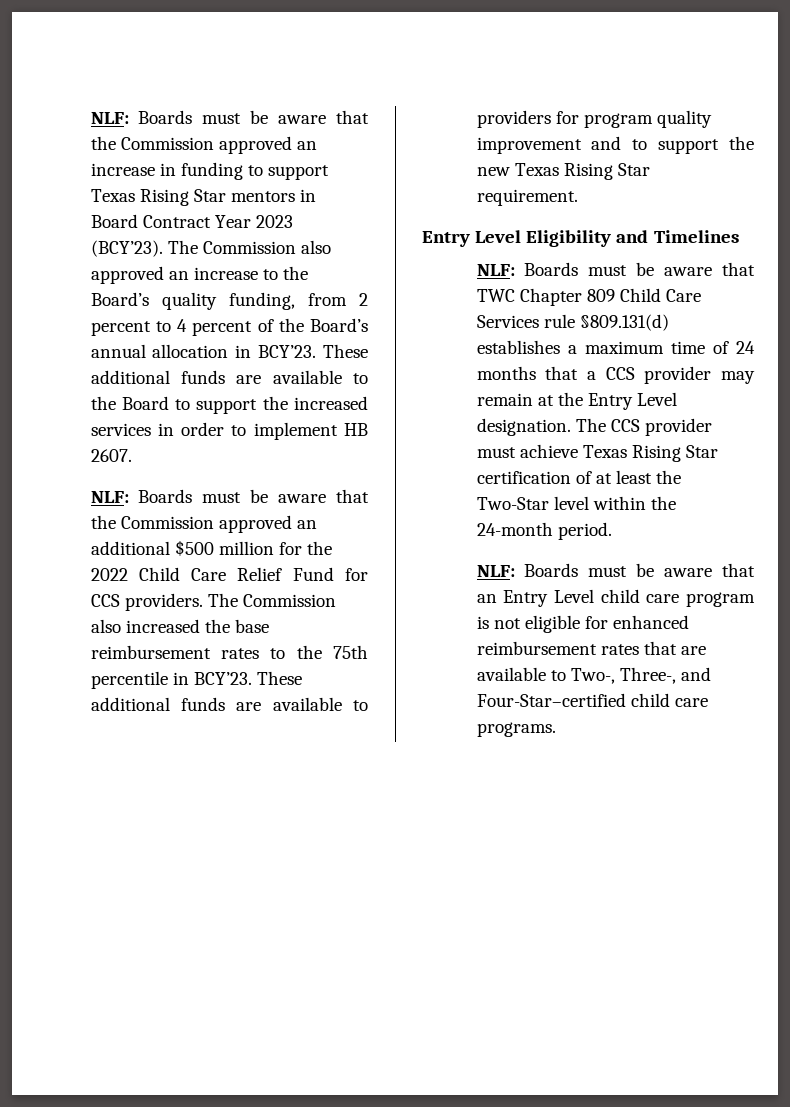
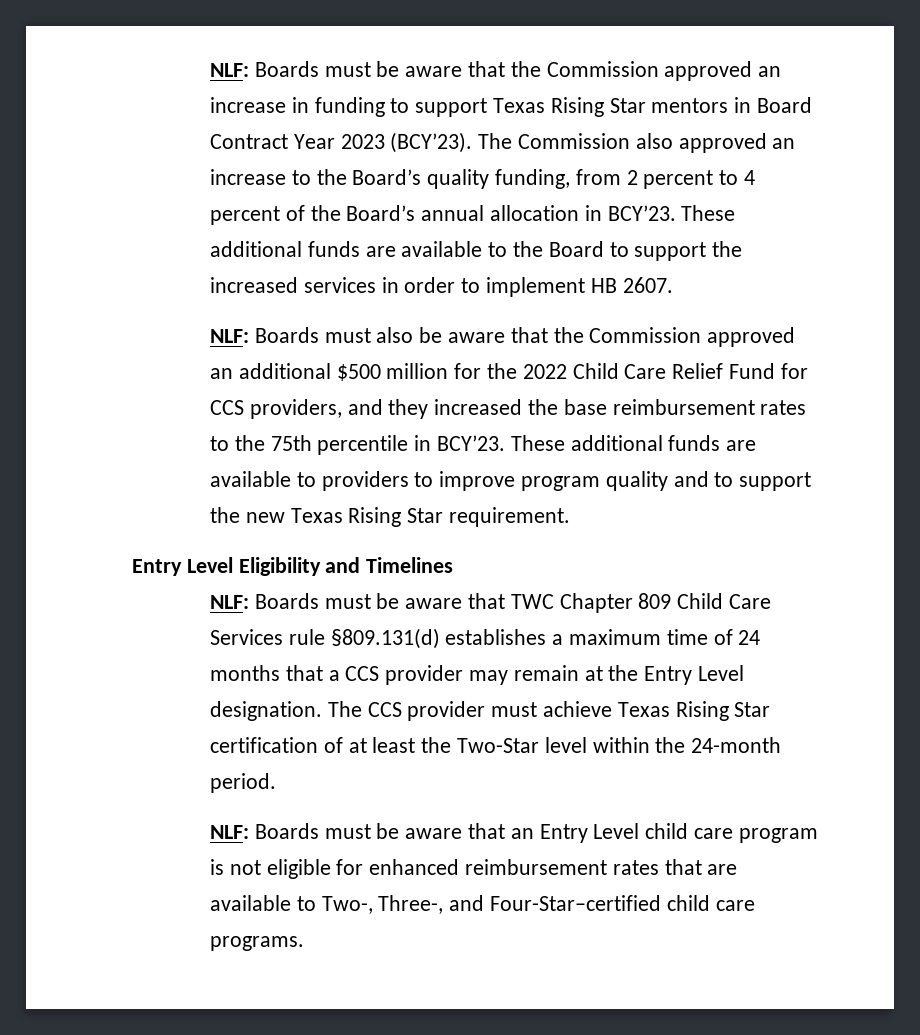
- NLF: Boards must be aware that the Commission approved an additional $500 million for the 2022 Child Care Relief Fund for CCS providers. The Commission also increased the base reimbursement rates to the 75th percentile in BCY’23.
+ NLF: Boards must also be aware that the Commission approved an additional $500 million for the 2022 Child Care Relief Fund for CCS providers, and they increased the base reimbursement rates to the 75th percentile in BCY’23.
- These additional funds are available to providers for program quality improvement and to support the new Texas Rising Star requirement.
+ These additional funds are available to providers to improve program quality and to support the new Texas Rising Star requirement.

